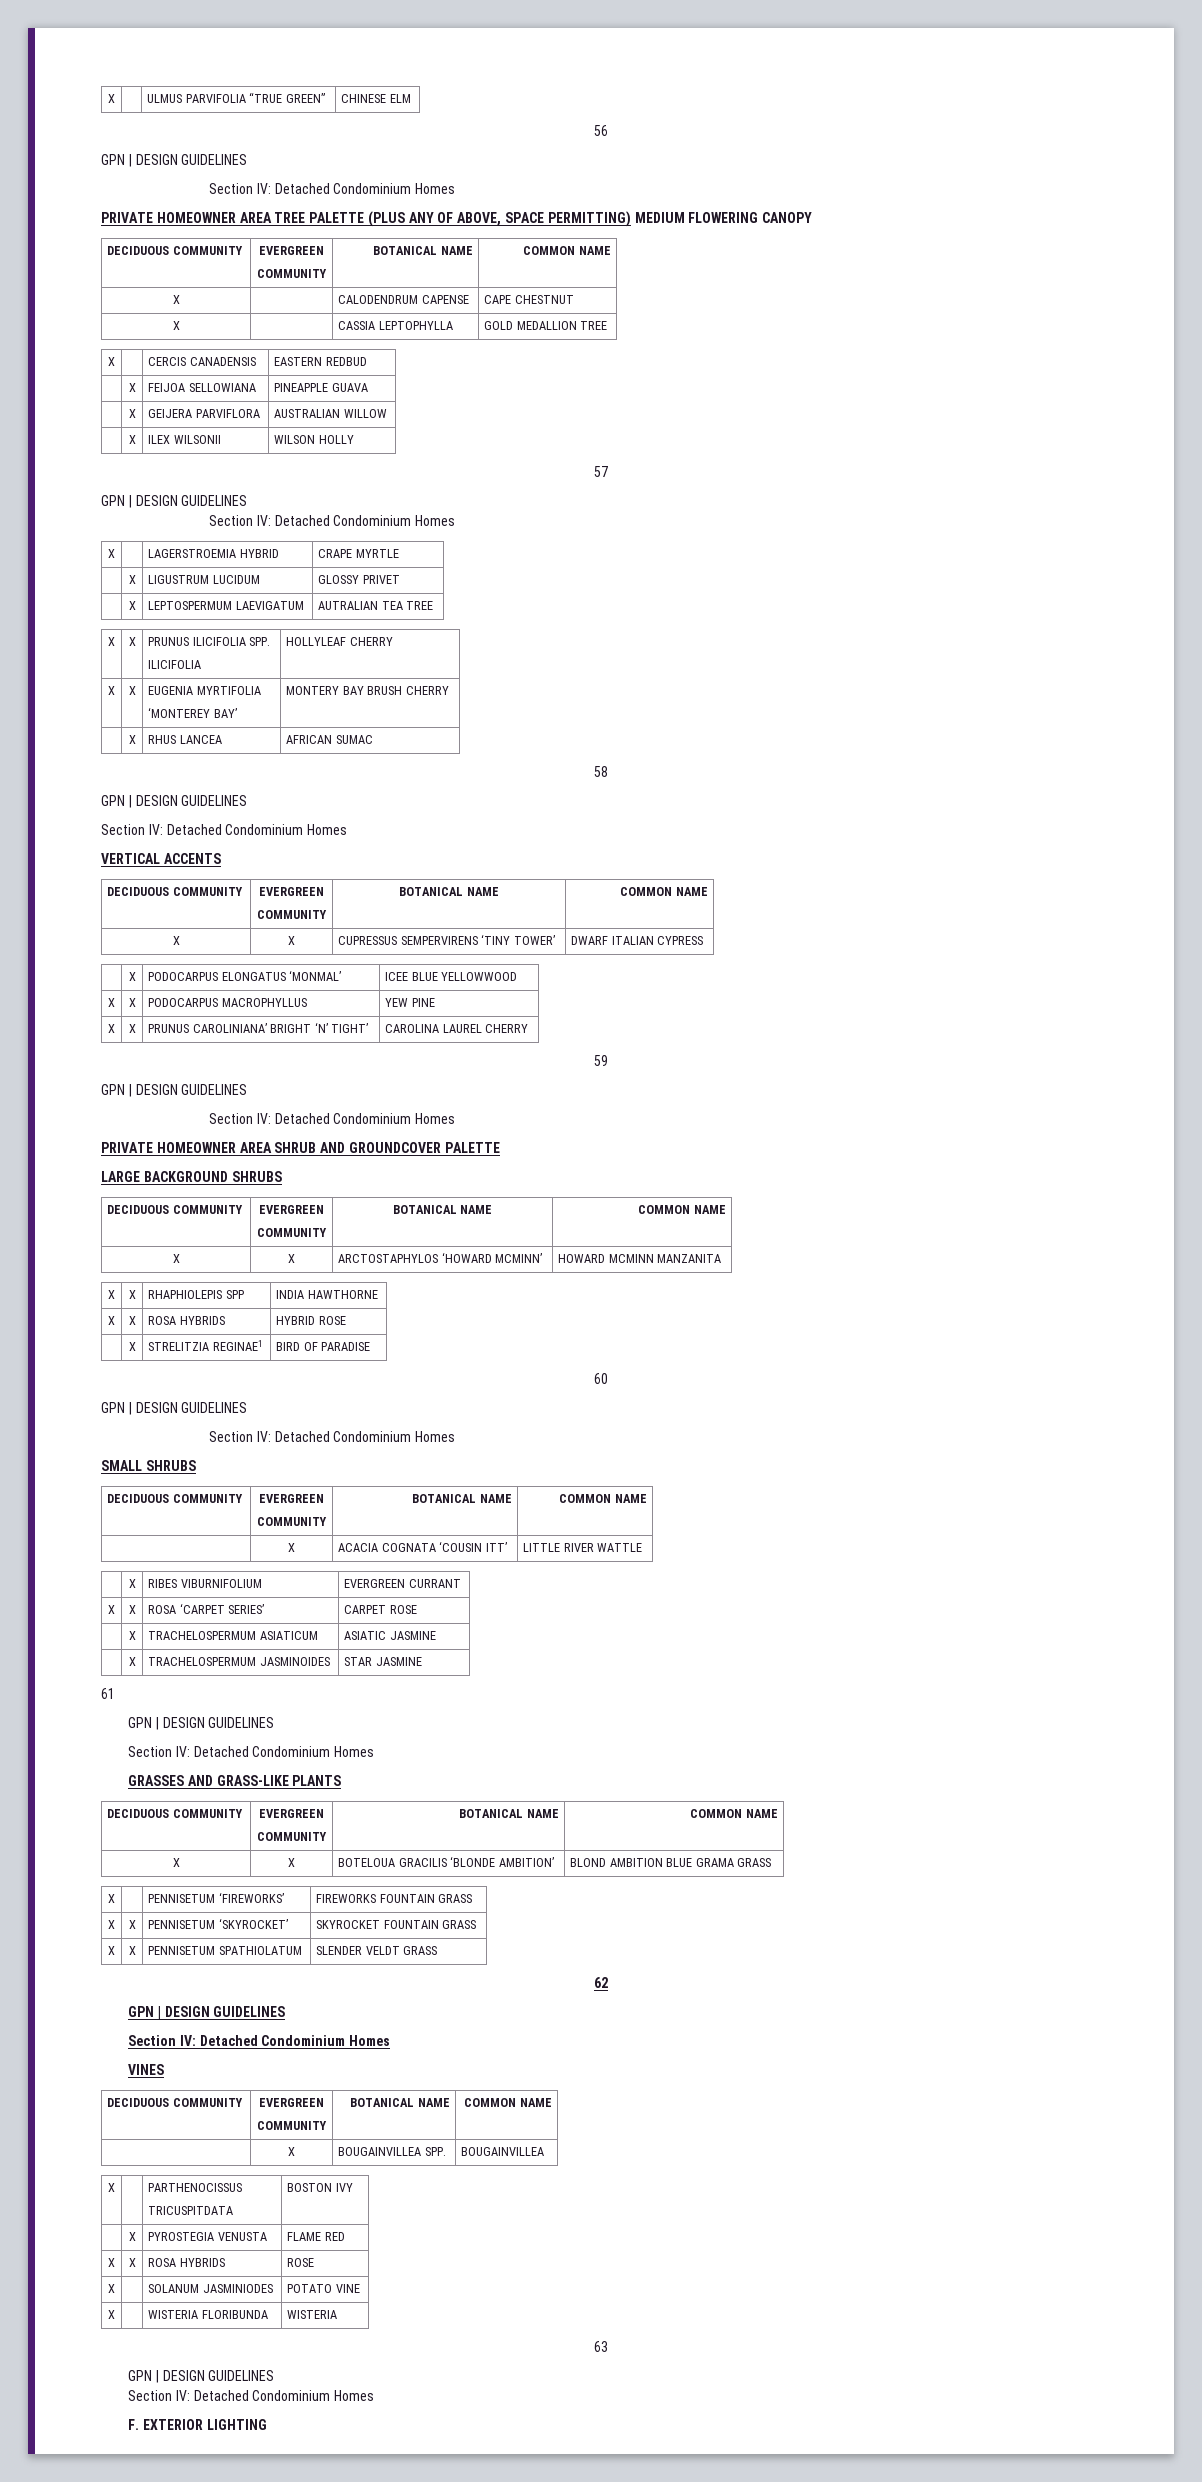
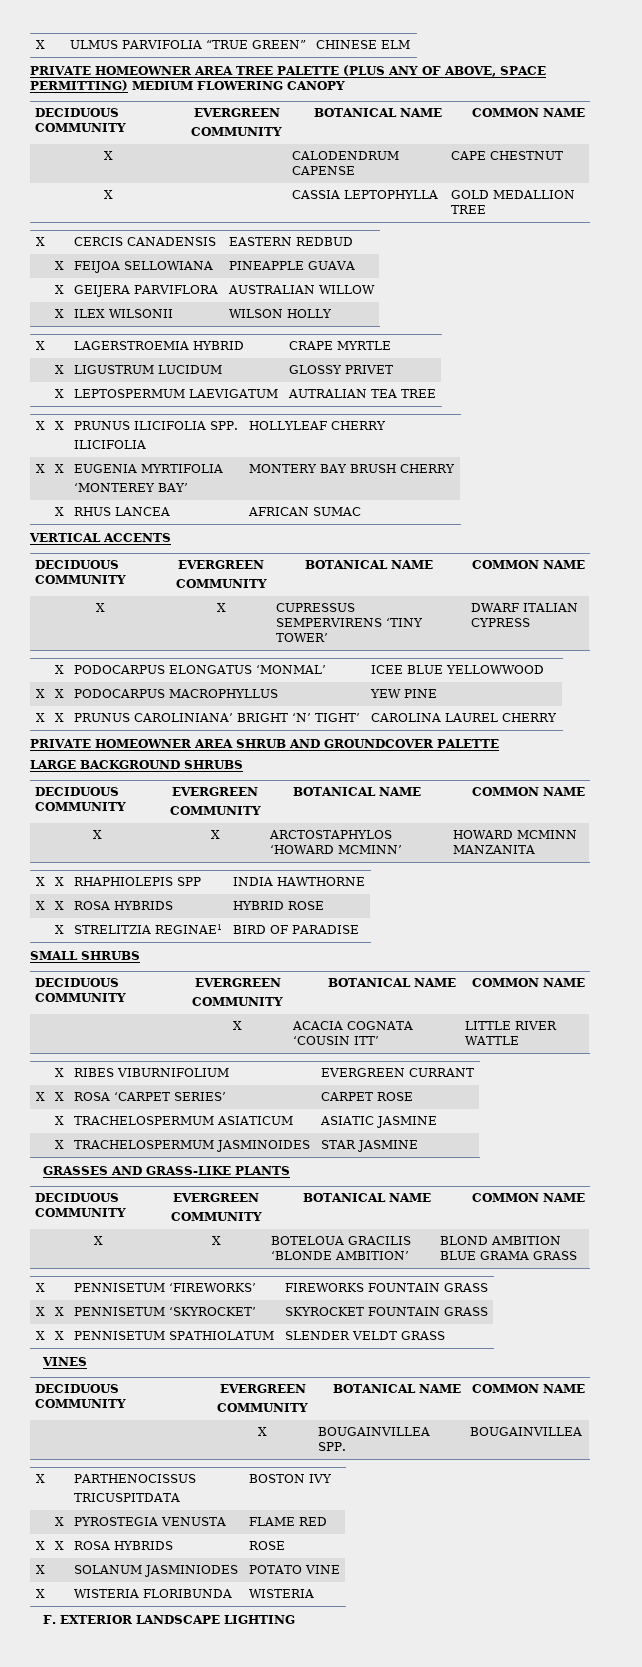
- 56
- GPN | DESIGN GUIDELINES
- Section IV: Detached Condominium Homes
- 57
- GPN | DESIGN GUIDELINES
- Section IV: Detached Condominium Homes
- 58
- GPN | DESIGN GUIDELINES
- Section IV: Detached Condominium Homes
- 59
- GPN | DESIGN GUIDELINES
- Section IV: Detached Condominium Homes
- 60
- GPN | DESIGN GUIDELINES
- Section IV: Detached Condominium Homes
- 61
- GPN | DESIGN GUIDELINES
- Section IV: Detached Condominium Homes
- 62
- GPN | DESIGN GUIDELINES
- Section IV: Detached Condominium Homes
- 63
- GPN | DESIGN GUIDELINES
- Section IV: Detached Condominium Homes
- F. EXTERIOR LIGHTING
+ F. EXTERIOR LANDSCAPE LIGHTING

